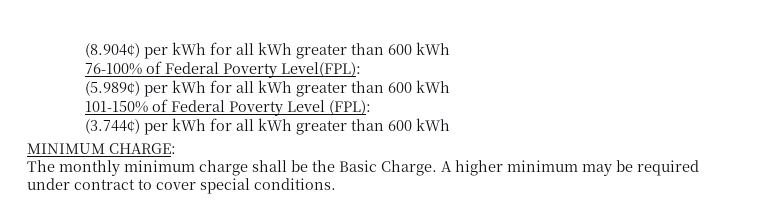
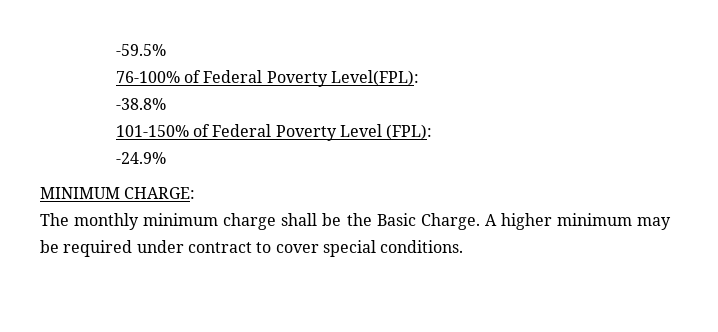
- (8.904¢) per kWh for all kWh greater than 600 kWh
+ -59.5%
- (5.989¢) per kWh for all kWh greater than 600 kWh
+ -38.8%
- (3.744¢) per kWh for all kWh greater than 600 kWh
+ -24.9%

